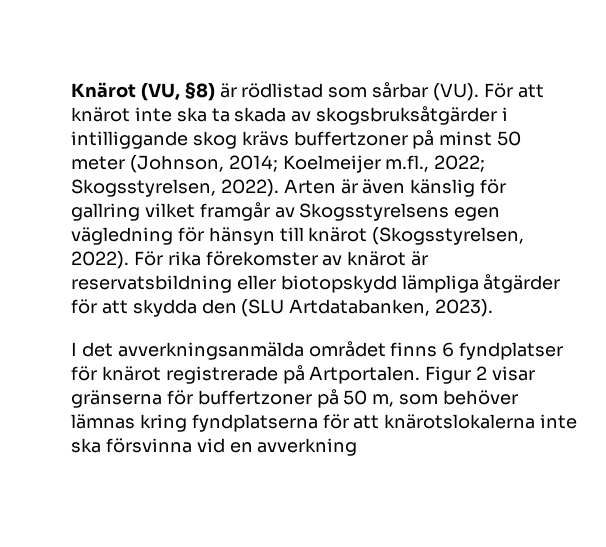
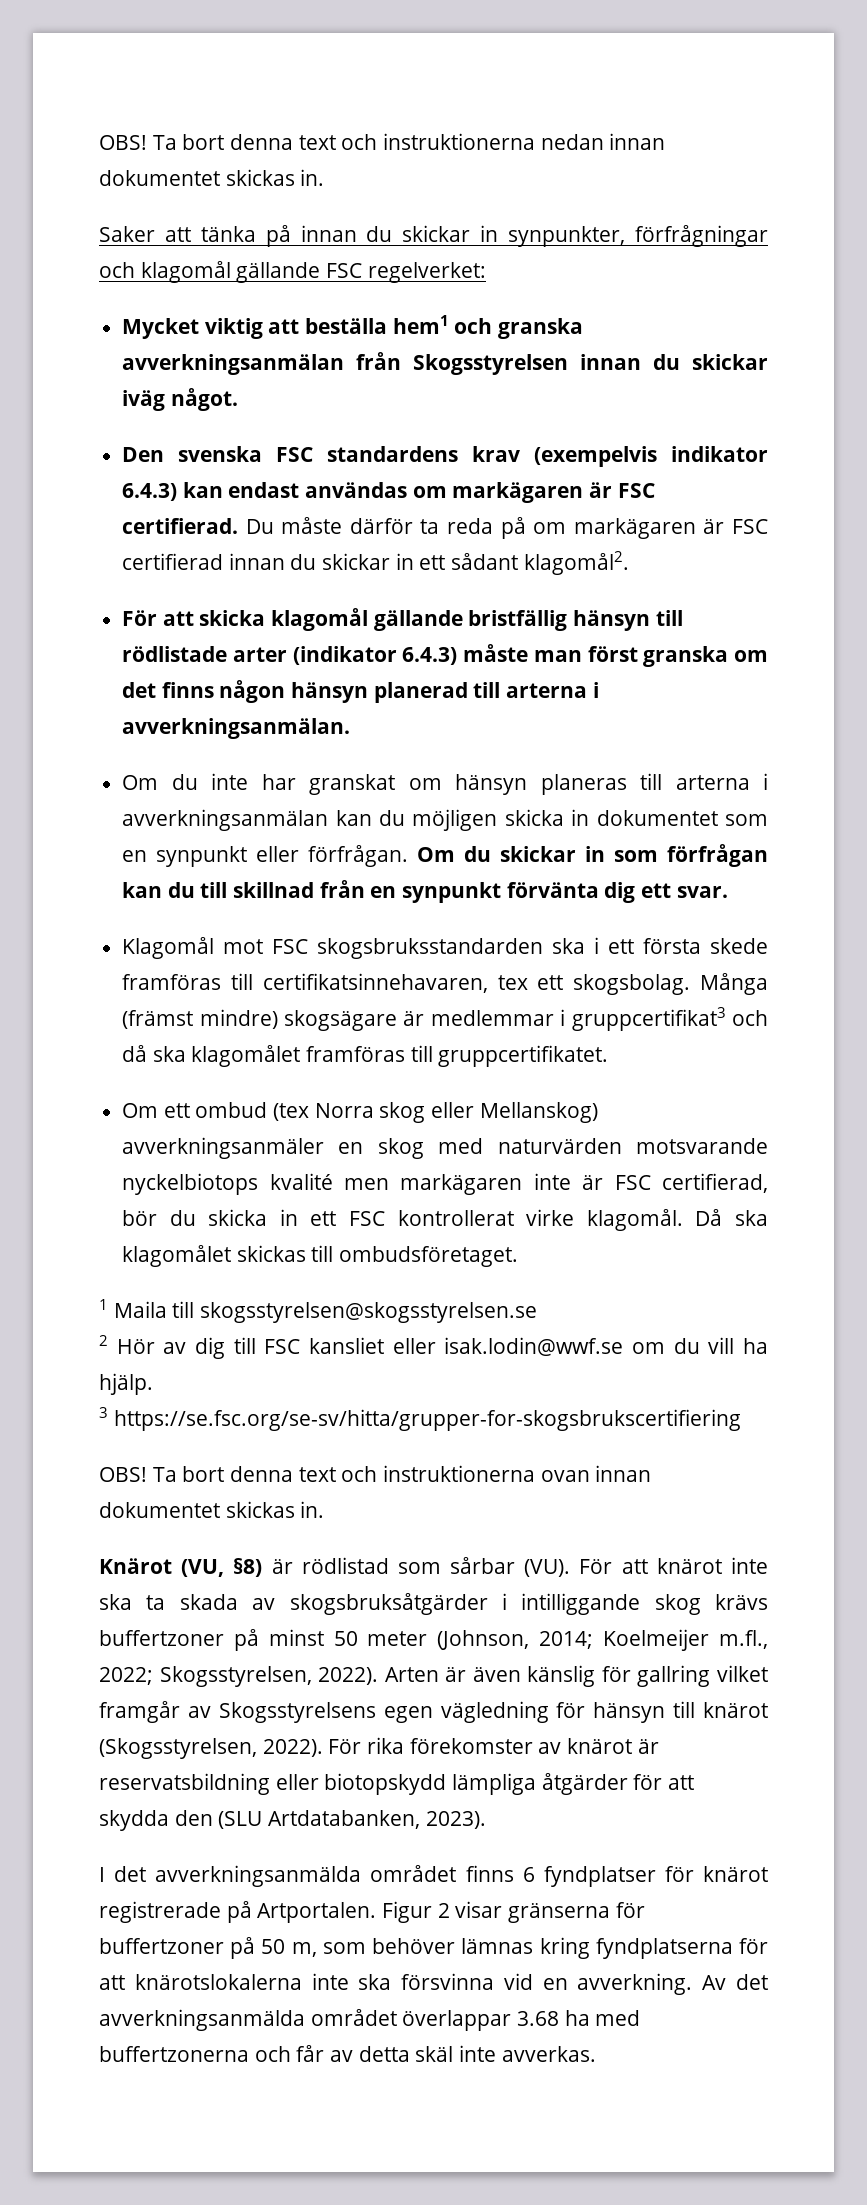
+ OBS! Ta bort denna text och instruktionerna nedan innan dokumentet skickas in.
+ Saker att tänka på innan du skickar in synpunkter, förfrågningar och klagomål gällande FSC regelverket:
+ Mycket viktig att beställa hem1 och granska avverkningsanmälan från Skogsstyrelsen innan du skickar iväg något.
+ Den svenska FSC standardens krav (exempelvis indikator 6.4.3) kan endast användas om markägaren är FSC certifierad. Du måste därför ta reda på om markägaren är FSC certifierad innan du skickar in ett sådant klagomål2.
+ För att skicka klagomål gällande bristfällig hänsyn till rödlistade arter (indikator 6.4.3) måste man först granska om det finns någon hänsyn planerad till arterna i avverkningsanmälan.
+ Om du inte har granskat om hänsyn planeras till arterna i avverkningsanmälan kan du möjligen skicka in dokumentet som en synpunkt eller förfrågan. Om du skickar in som förfrågan kan du till skillnad från en synpunkt förvänta dig ett svar.
+ Klagomål mot FSC skogsbruksstandarden ska i ett första skede framföras till certifikatsinnehavaren, tex ett skogsbolag. Många (främst mindre) skogsägare är medlemmar i gruppcertifikat3 och då ska klagomålet framföras till gruppcertifikatet.
+ Om ett ombud (tex Norra skog eller Mellanskog) avverkningsanmäler en skog med naturvärden motsvarande nyckelbiotops kvalité men markägaren inte är FSC certifierad, bör du skicka in ett FSC kontrollerat virke klagomål. Då ska klagomålet skickas till ombudsföretaget.
+ 1 Maila till skogsstyrelsen@skogsstyrelsen.se
+ 2 Hör av dig till FSC kansliet eller isak.lodin@wwf.se om du vill ha hjälp.
+ 3 https://se.fsc.org/se-sv/hitta/grupper-for-skogsbrukscertifiering
+ OBS! Ta bort denna text och instruktionerna ovan innan dokumentet skickas in.
- Figur 2 visar gränserna för buffertzoner på 50 m, som behöver lämnas kring fyndplatserna för att knärotslokalerna inte ska försvinna vid en avverkning
+ Figur 2 visar gränserna för buffertzoner på 50 m, som behöver lämnas kring fyndplatserna för att knärotslokalerna inte ska försvinna vid en avverkning. Av det avverkningsanmälda området överlappar 3.68 ha med buffertzonerna och får av detta skäl inte avverkas.

